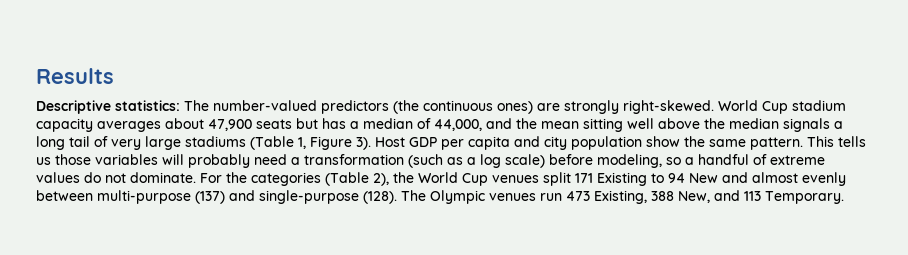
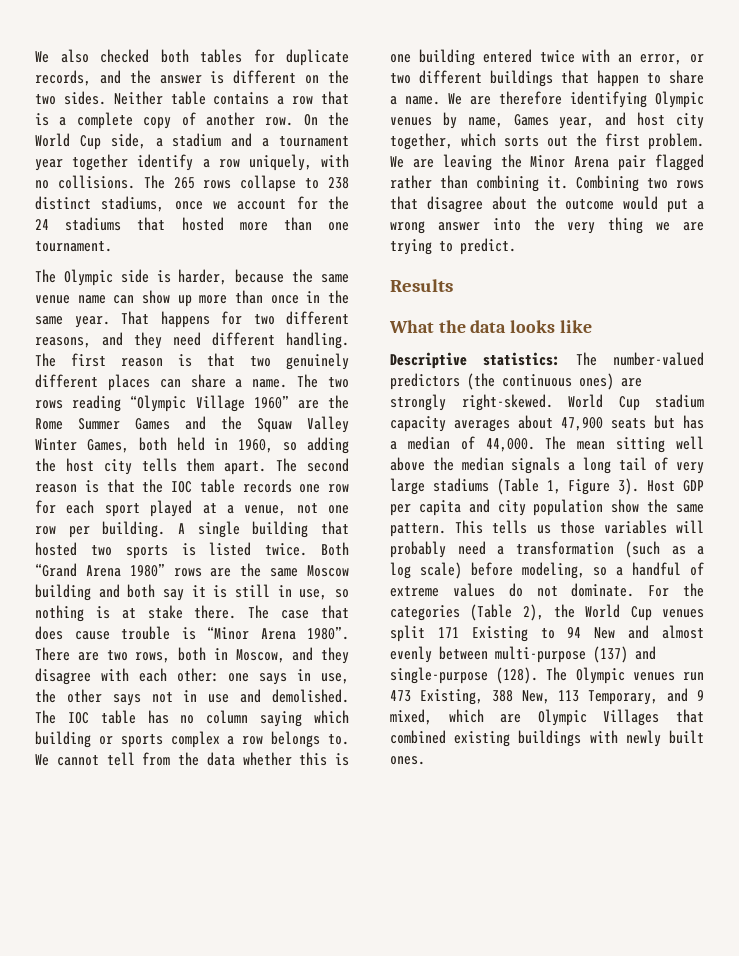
+ We also checked both tables for duplicate records, and the answer is different on the two sides. Neither table contains a row that is a complete copy of another row. On the World Cup side, a stadium and a tournament year together identify a row uniquely, with no collisions. The 265 rows collapse to 238 distinct stadiums, once we account for the 24 stadiums that hosted more than one tournament.
+ The Olympic side is harder, because the same venue name can show up more than once in the same year. That happens for two different reasons, and they need different handling. The first reason is that two genuinely different places can share a name. The two rows reading “Olympic Village 1960” are the Rome Summer Games and the Squaw Valley Winter Games, both held in 1960, so adding the host city tells them apart. The second reason is that the IOC table records one row for each sport played at a venue, not one row per building. A single building that hosted two sports is listed twice. Both “Grand Arena 1980” rows are the same Moscow building and both say it is still in use, so nothing is at stake there. The case that does cause trouble is “Minor Arena 1980”. There are two rows, both in Moscow, and they disagree with each other: one says in use, the other says not in use and demolished. The IOC table has no column saying which building or sports complex a row belongs to. We cannot tell from the data whether this is one building entered twice with an error, or two different buildings that happen to share a name. We are therefore identifying Olympic venues by name, Games year, and host city together, which sorts out the first problem. We are leaving the Minor Arena pair flagged rather than combining it. Combining two rows that disagree about the outcome would put a wrong answer into the very thing we are trying to predict.
  Results
+ What the data looks like
- World Cup stadium capacity averages about 47,900 seats but has a median of 44,000, and the mean sitting well above the median signals a long tail of very large stadiums (Table 1, Figure 3).
+ World Cup stadium capacity averages about 47,900 seats but has a median of 44,000. The mean sitting well above the median signals a long tail of very large stadiums (Table 1, Figure 3).
- The Olympic venues run 473 Existing, 388 New, and 113 Temporary.
+ The Olympic venues run 473 Existing, 388 New, 113 Temporary, and 9 mixed, which are Olympic Villages that combined existing buildings with newly built ones.

